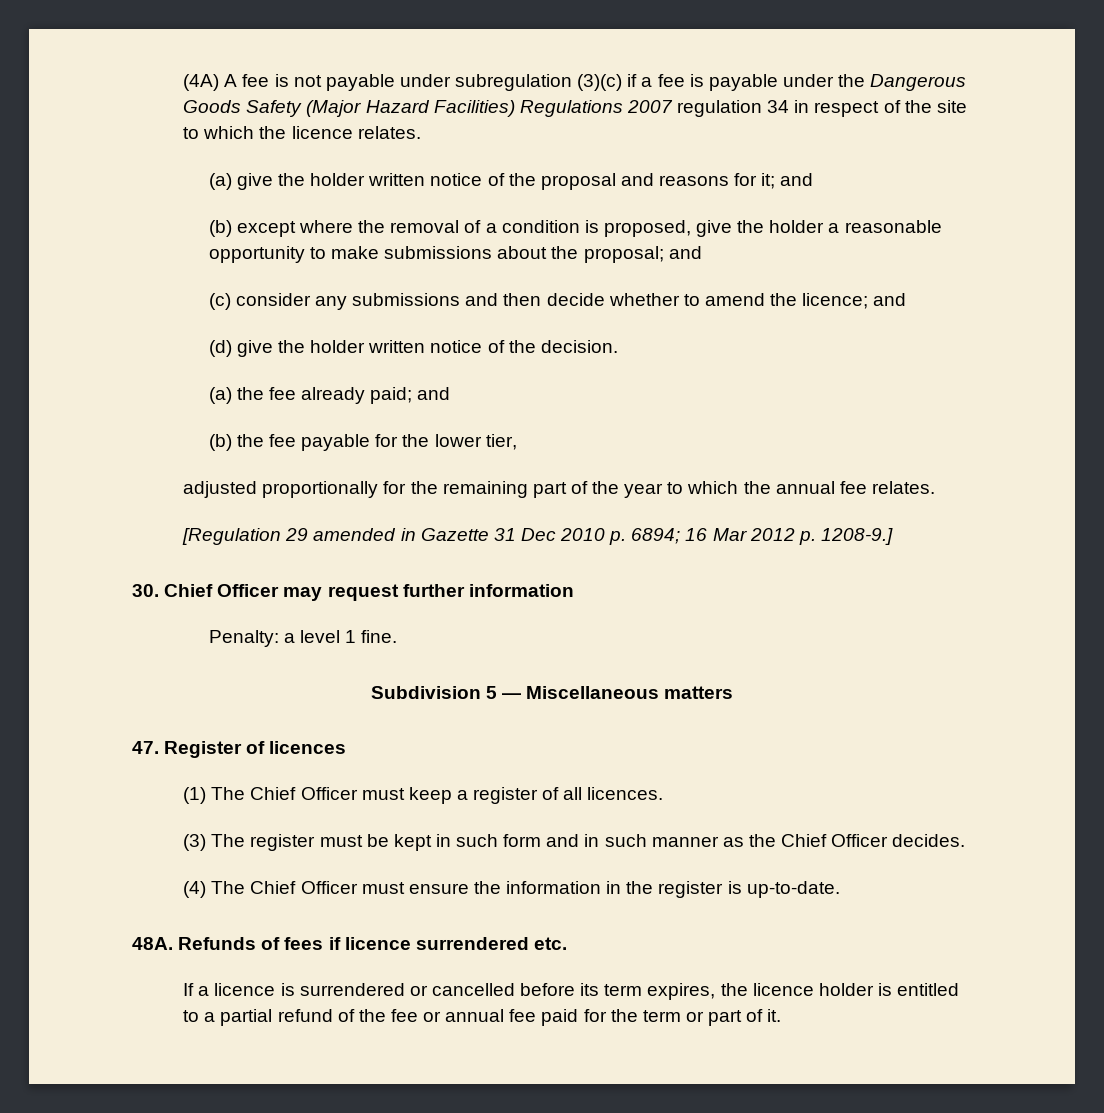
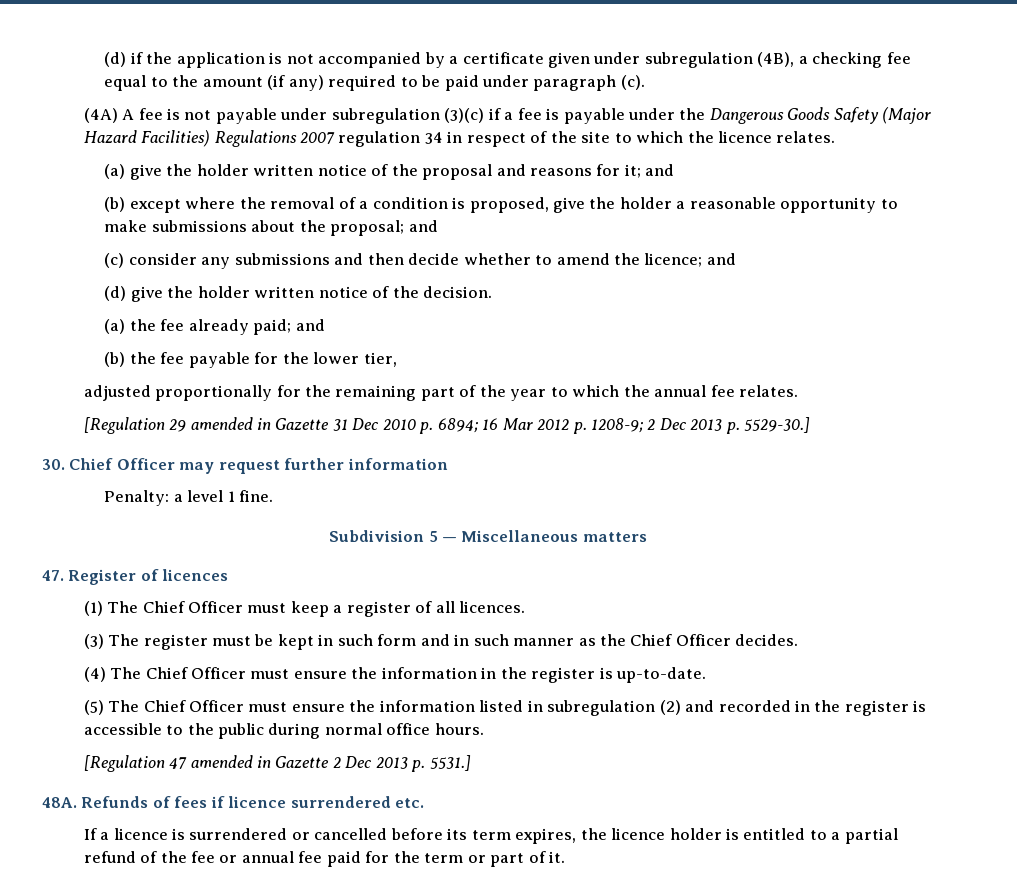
+ (d) if the application is not accompanied by a certificate given under subregulation (4B), a checking fee equal to the amount (if any) required to be paid under paragraph (c).
- [Regulation 29 amended in Gazette 31 Dec 2010 p. 6894; 16 Mar 2012 p. 1208-9.]
+ [Regulation 29 amended in Gazette 31 Dec 2010 p. 6894; 16 Mar 2012 p. 1208-9; 2 Dec 2013 p. 5529-30.]
+ (5) The Chief Officer must ensure the information listed in subregulation (2) and recorded in the register is accessible to the public during normal office hours.
+ [Regulation 47 amended in Gazette 2 Dec 2013 p. 5531.]

